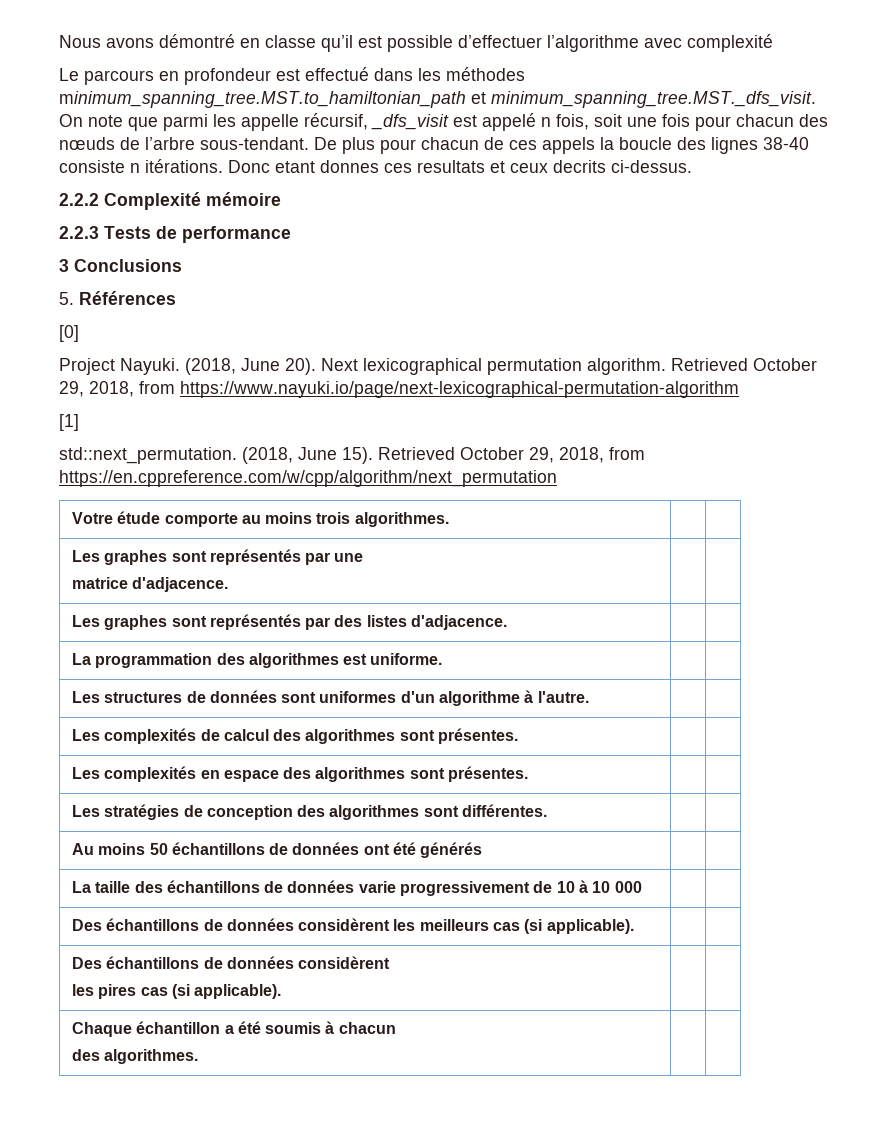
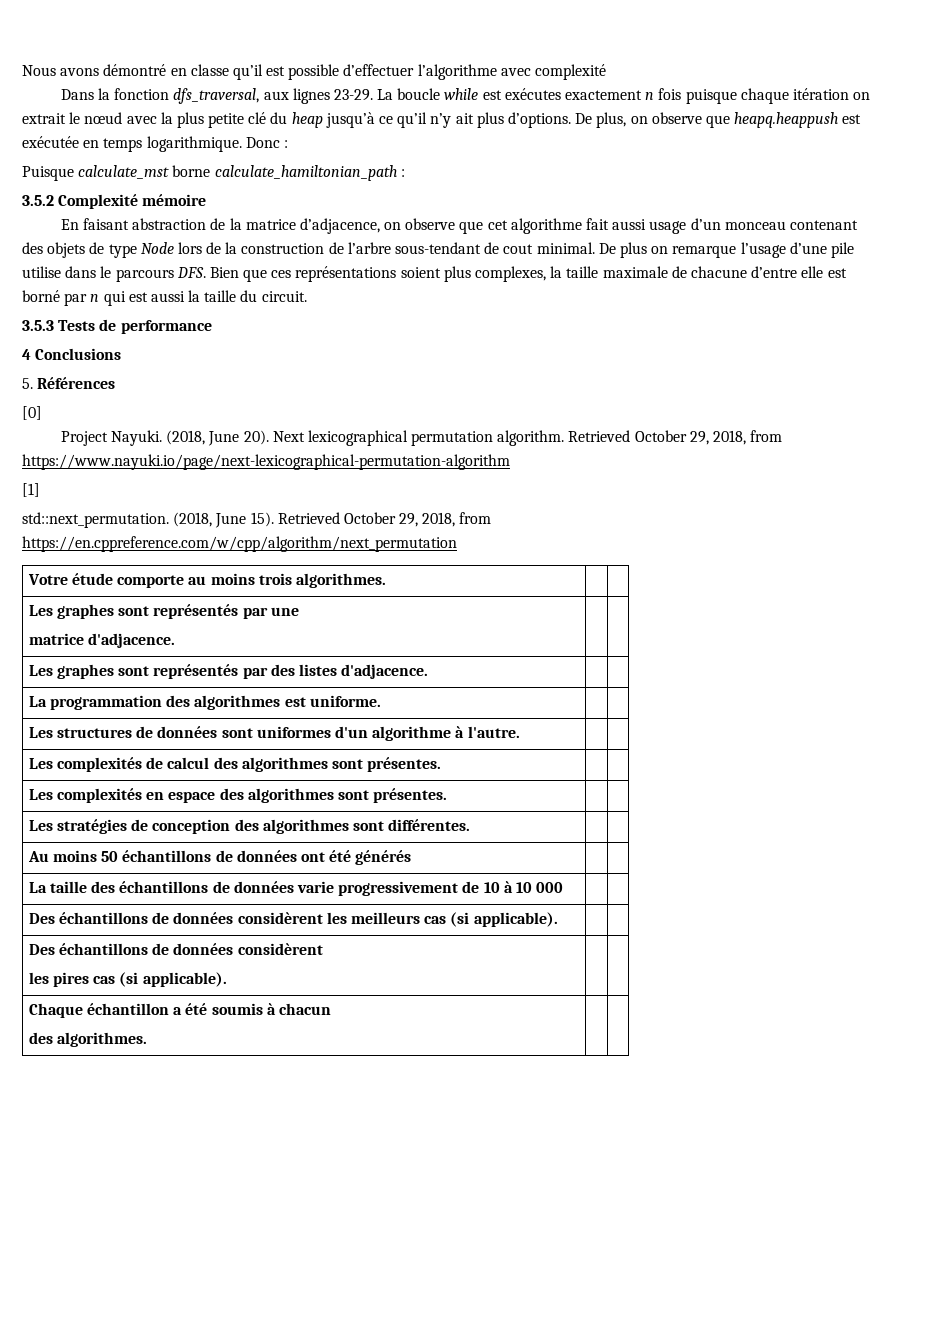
- Le parcours en profondeur est effectué dans les méthodes minimum_spanning_tree.MST.to_hamiltonian_path et minimum_spanning_tree.MST._dfs_visit. On note que parmi les appelle récursif, _dfs_visit est appelé n fois, soit une fois pour chacun des nœuds de l’arbre sous-tendant. De plus pour chacun de ces appels la boucle des lignes 38-40 consiste n itérations. Donc etant donnes ces resultats et ceux decrits ci-dessus.
- 2.2.2 Complexité mémoire
- 2.2.3 Tests de performance
+ Dans la fonction dfs_traversal, aux lignes 23-29. La boucle while est exécutes exactement n fois puisque chaque itération on extrait le nœud avec la plus petite clé du heap jusqu’à ce qu’il n’y ait plus d’options. De plus, on observe que heapq.heappush est exécutée en temps logarithmique. Donc :
+ Puisque calculate_mst borne calculate_hamiltonian_path :
+ 3.5.2 Complexité mémoire
+ En faisant abstraction de la matrice d’adjacence, on observe que cet algorithme fait aussi usage d’un monceau contenant des objets de type Node lors de la construction de l’arbre sous-tendant de cout minimal. De plus on remarque l’usage d’une pile utilise dans le parcours DFS. Bien que ces représentations soient plus complexes, la taille maximale de chacune d’entre elle est borné par n qui est aussi la taille du circuit.
+ 3.5.3 Tests de performance
- 3 Conclusions
+ 4 Conclusions

